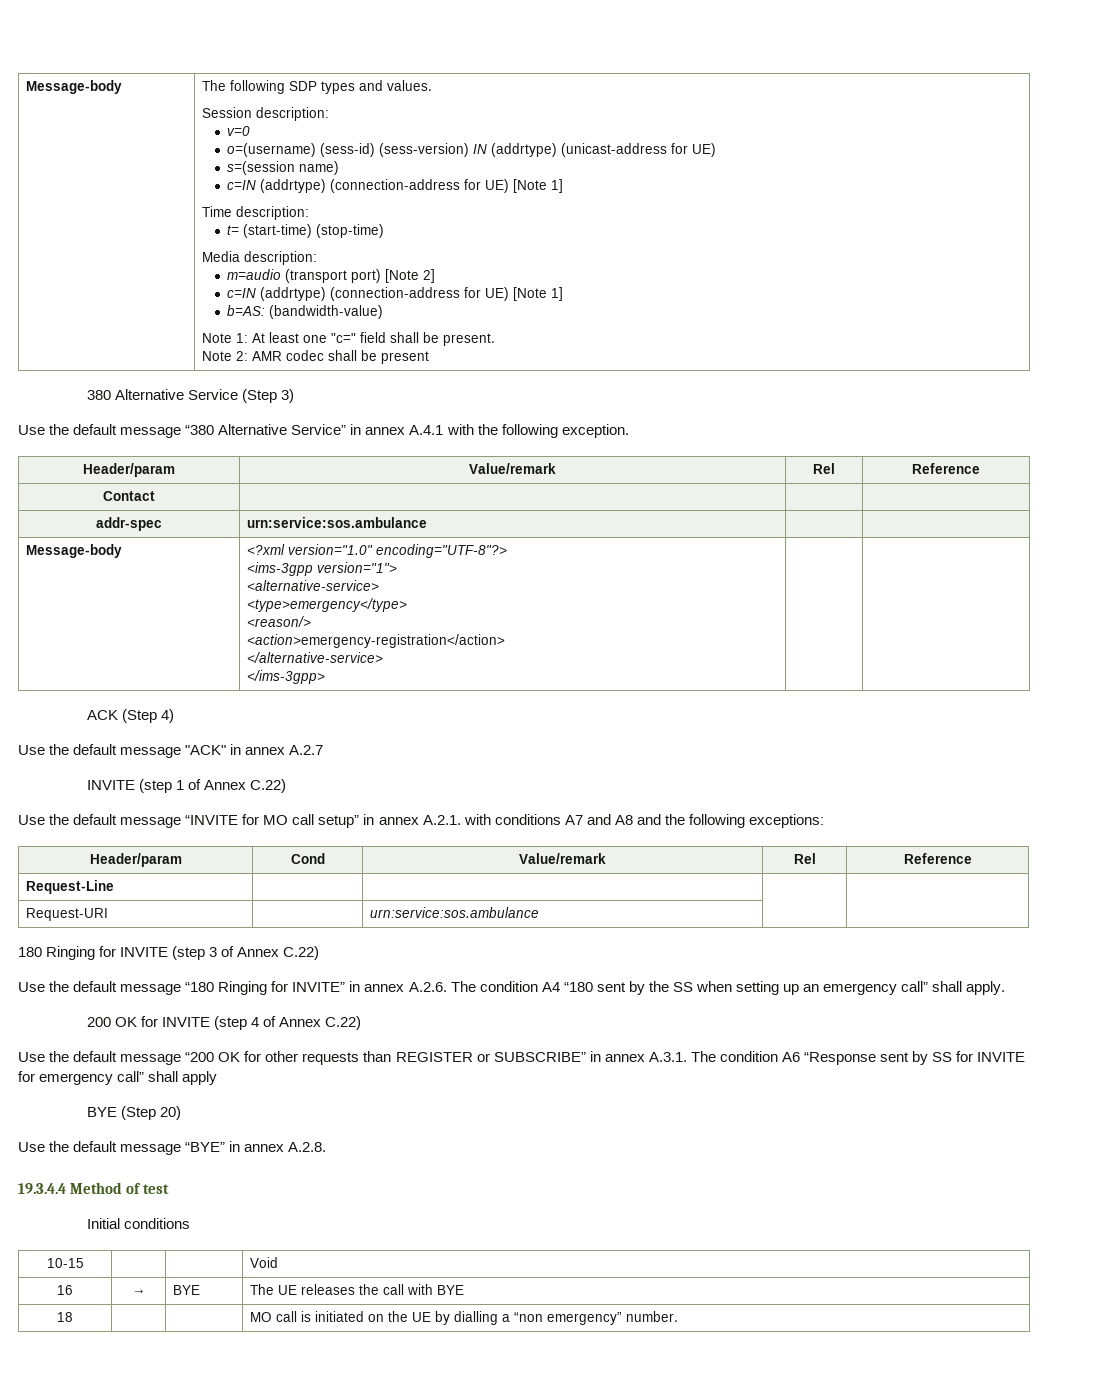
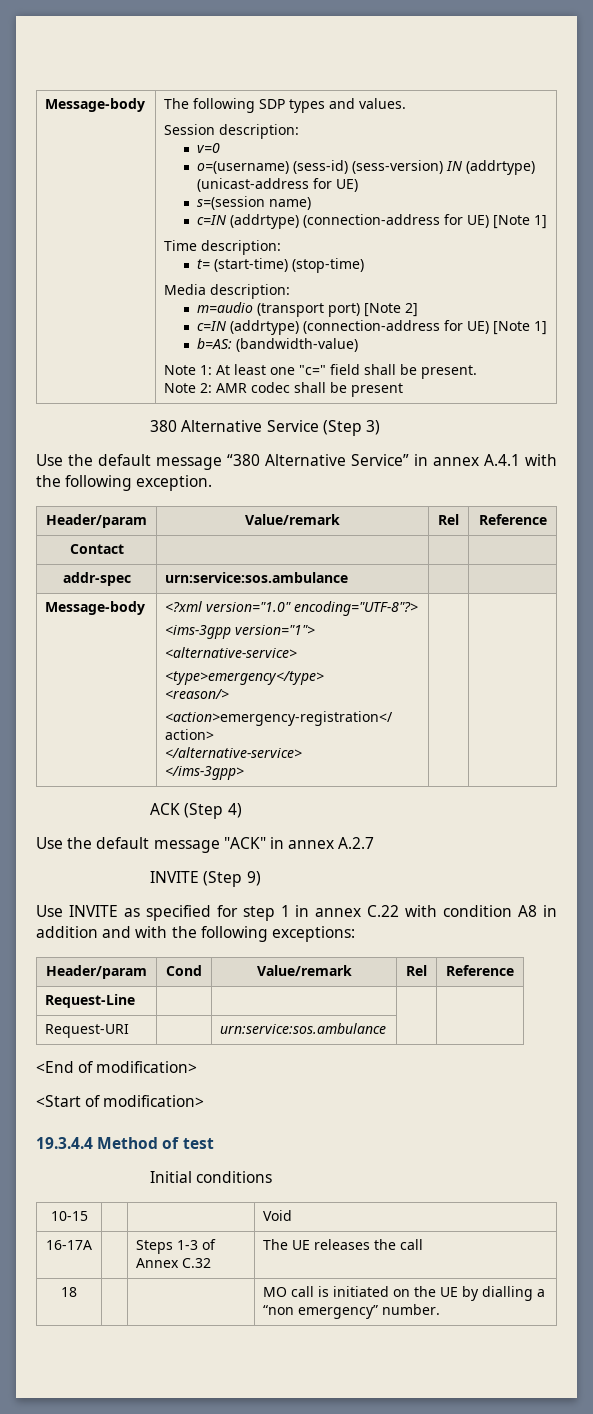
- INVITE (step 1 of Annex C.22)
- Use the default message “INVITE for MO call setup” in annex A.2.1. with conditions A7 and A8 and the following exceptions:
+ INVITE (Step 9)
+ Use INVITE as specified for step 1 in annex C.22 with condition A8 in addition and with the following exceptions:
- 180 Ringing for INVITE (step 3 of Annex C.22)
- Use the default message “180 Ringing for INVITE” in annex A.2.6. The condition A4 “180 sent by the SS when setting up an emergency call” shall apply.
- 200 OK for INVITE (step 4 of Annex C.22)
- Use the default message “200 OK for other requests than REGISTER or SUBSCRIBE” in annex A.3.1. The condition A6 “Response sent by SS for INVITE for emergency call” shall apply
- BYE (Step 20)
- Use the default message “BYE” in annex A.2.8.
+ <End of modification>
+ <Start of modification>
- 16 | → | BYE | The UE releases the call with BYE
+ 16-17A | | Steps 1-3 of Annex C.32 | The UE releases the call

